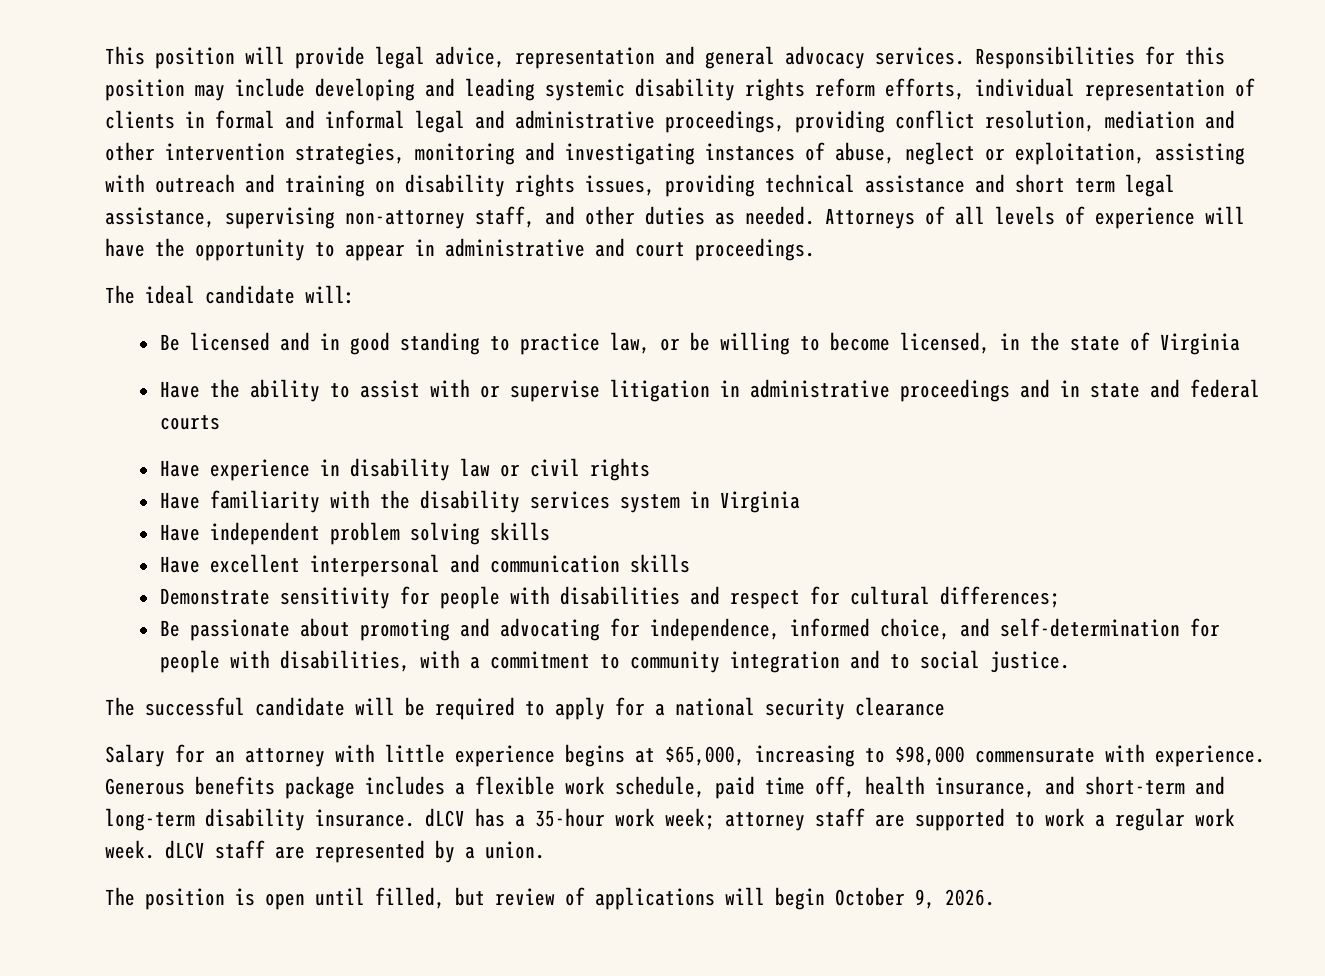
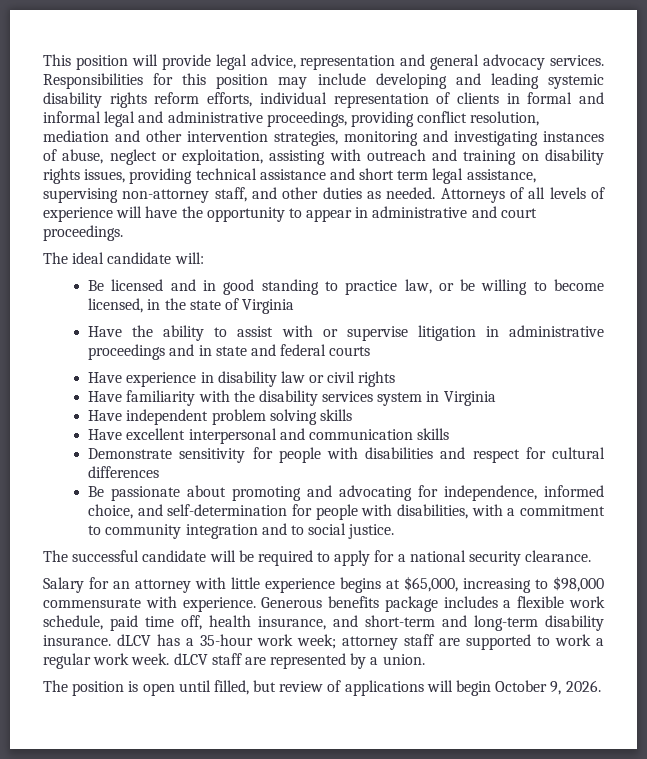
- Demonstrate sensitivity for people with disabilities and respect for cultural differences;
+ Demonstrate sensitivity for people with disabilities and respect for cultural differences
- The successful candidate will be required to apply for a national security clearance
+ The successful candidate will be required to apply for a national security clearance.

